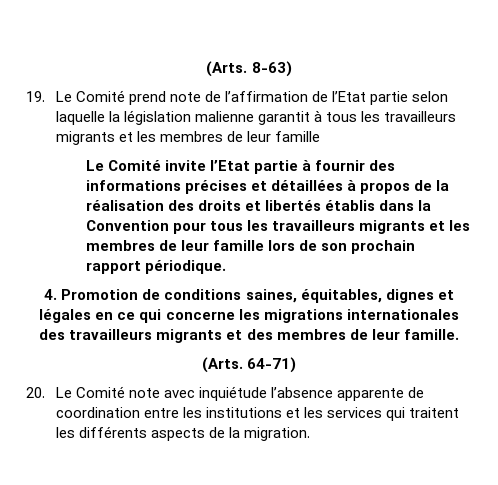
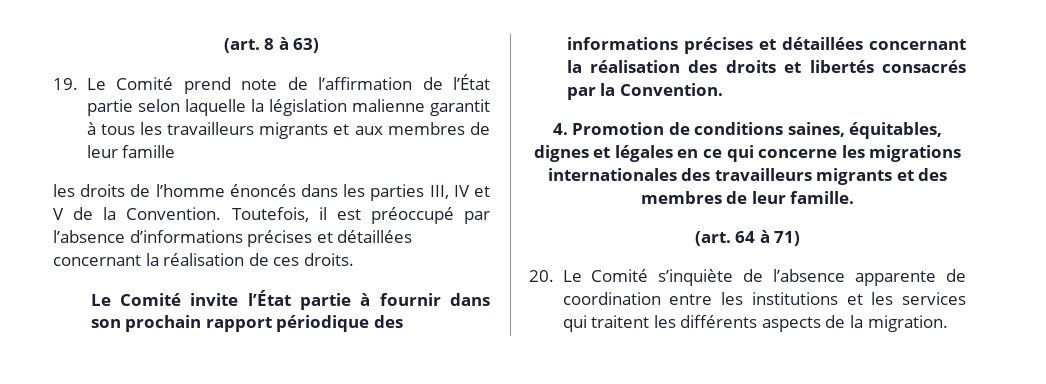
- (Arts. 8-63)
+ (art. 8 à 63)
- 19. Le Comité prend note de l’affirmation de l’Etat partie selon laquelle la législation malienne garantit à tous les travailleurs migrants et les membres de leur famille
+ 19. Le Comité prend note de l’affirmation de l’État partie selon laquelle la législation malienne garantit à tous les travailleurs migrants et aux membres de leur famille
+ les droits de l’homme énoncés dans les parties III, IV et V de la Convention. Toutefois, il est préoccupé par l’absence d’informations précises et détaillées concernant la réalisation de ces droits.
- Le Comité invite l’Etat partie à fournir des informations précises et détaillées à propos de la réalisation des droits et libertés établis dans la Convention pour tous les travailleurs migrants et les membres de leur famille lors de son prochain rapport périodique.
+ Le Comité invite l’État partie à fournir dans son prochain rapport périodique des informations précises et détaillées concernant la réalisation des droits et libertés consacrés par la Convention.
- (Arts. 64-71)
+ (art. 64 à 71)
- 20. Le Comité note avec inquiétude l’absence apparente de coordination entre les institutions et les services qui traitent les différents aspects de la migration.
+ 20. Le Comité s’inquiète de l’absence apparente de coordination entre les institutions et les services qui traitent les différents aspects de la migration.

